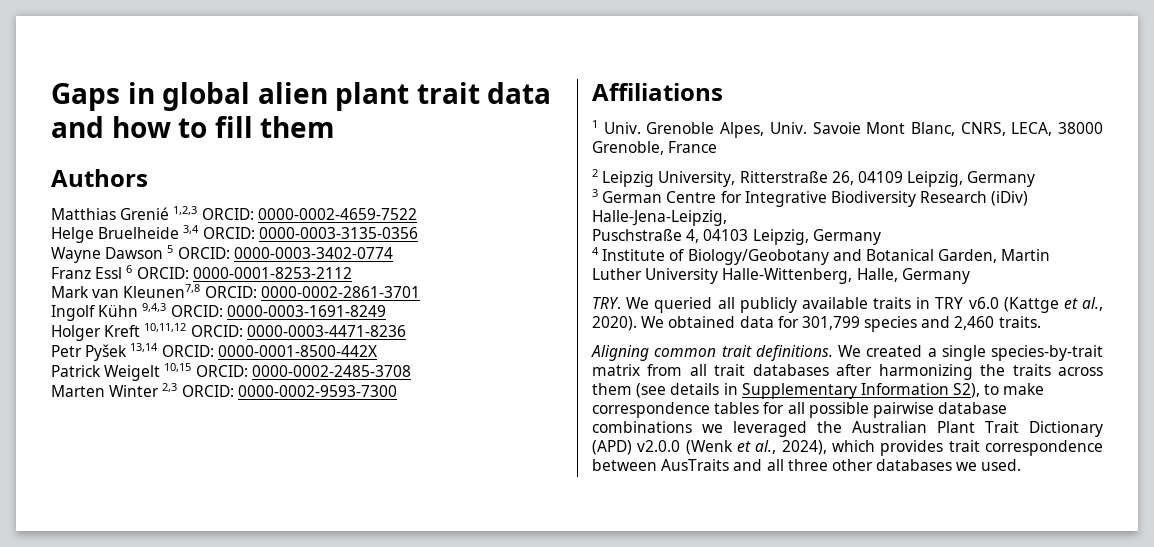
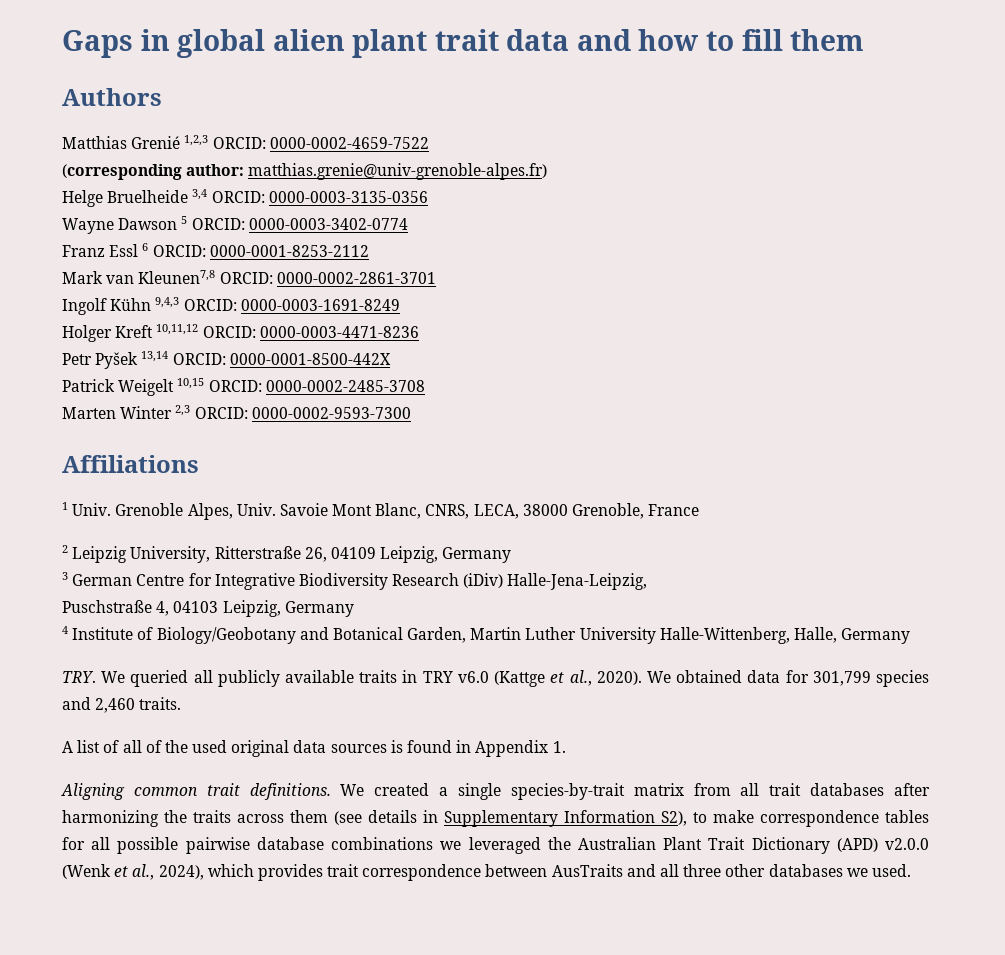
+ (corresponding author: matthias.grenie@univ-grenoble-alpes.fr)
+ A list of all of the used original data sources is found in Appendix 1.

